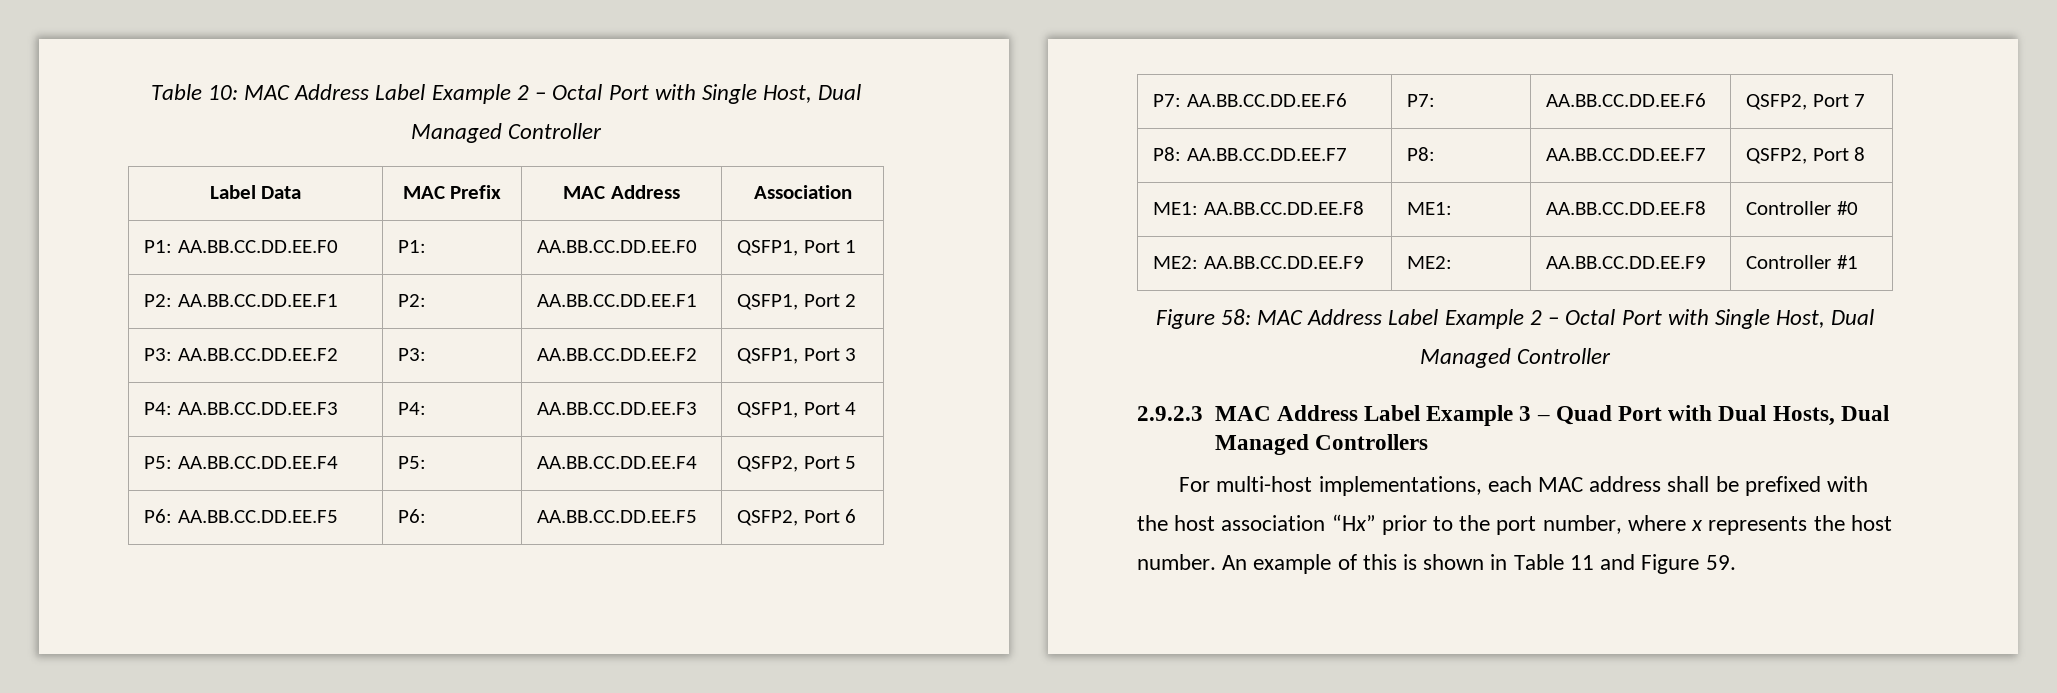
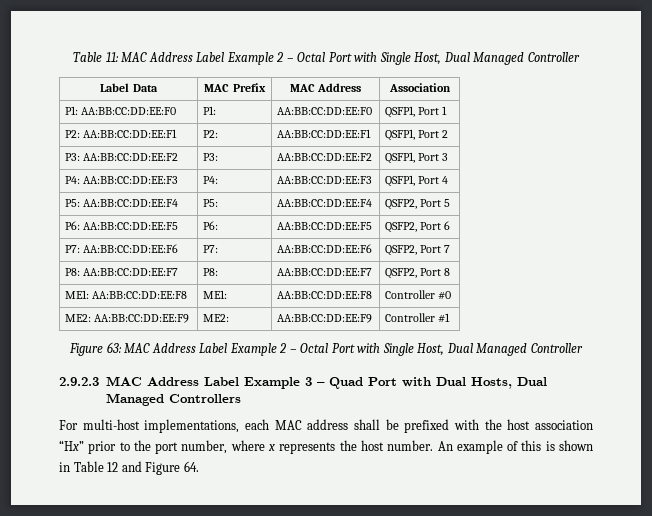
- Table 10: MAC Address Label Example 2 – Octal Port with Single Host, Dual Managed Controller
+ Table 11: MAC Address Label Example 2 – Octal Port with Single Host, Dual Managed Controller
- P1: AA.BB.CC.DD.EE.F0 | P1: | AA.BB.CC.DD.EE.F0 | QSFP1, Port 1
+ P1: AA:BB:CC:DD:EE:F0 | P1: | AA:BB:CC:DD:EE:F0 | QSFP1, Port 1
- P2: AA.BB.CC.DD.EE.F1 | P2: | AA.BB.CC.DD.EE.F1 | QSFP1, Port 2
+ P2: AA:BB:CC:DD:EE:F1 | P2: | AA:BB:CC:DD:EE:F1 | QSFP1, Port 2
- P3: AA.BB.CC.DD.EE.F2 | P3: | AA.BB.CC.DD.EE.F2 | QSFP1, Port 3
+ P3: AA:BB:CC:DD:EE:F2 | P3: | AA:BB:CC:DD:EE:F2 | QSFP1, Port 3
- P4: AA.BB.CC.DD.EE.F3 | P4: | AA.BB.CC.DD.EE.F3 | QSFP1, Port 4
+ P4: AA:BB:CC:DD:EE:F3 | P4: | AA:BB:CC:DD:EE:F3 | QSFP1, Port 4
- P5: AA.BB.CC.DD.EE.F4 | P5: | AA.BB.CC.DD.EE.F4 | QSFP2, Port 5
+ P5: AA:BB:CC:DD:EE:F4 | P5: | AA:BB:CC:DD:EE:F4 | QSFP2, Port 5
- P6: AA.BB.CC.DD.EE.F5 | P6: | AA.BB.CC.DD.EE.F5 | QSFP2, Port 6
+ P6: AA:BB:CC:DD:EE:F5 | P6: | AA:BB:CC:DD:EE:F5 | QSFP2, Port 6
- P7: AA.BB.CC.DD.EE.F6 | P7: | AA.BB.CC.DD.EE.F6 | QSFP2, Port 7
+ P7: AA:BB:CC:DD:EE:F6 | P7: | AA:BB:CC:DD:EE:F6 | QSFP2, Port 7
- P8: AA.BB.CC.DD.EE.F7 | P8: | AA.BB.CC.DD.EE.F7 | QSFP2, Port 8
+ P8: AA:BB:CC:DD:EE:F7 | P8: | AA:BB:CC:DD:EE:F7 | QSFP2, Port 8
- ME1: AA.BB.CC.DD.EE.F8 | ME1: | AA.BB.CC.DD.EE.F8 | Controller #0
+ ME1: AA:BB:CC:DD:EE:F8 | ME1: | AA:BB:CC:DD:EE:F8 | Controller #0
- ME2: AA.BB.CC.DD.EE.F9 | ME2: | AA.BB.CC.DD.EE.F9 | Controller #1
+ ME2: AA:BB:CC:DD:EE:F9 | ME2: | AA:BB:CC:DD:EE:F9 | Controller #1
- Figure 58: MAC Address Label Example 2 – Octal Port with Single Host, Dual Managed Controller
+ Figure 63: MAC Address Label Example 2 – Octal Port with Single Host, Dual Managed Controller
- An example of this is shown in Table 11 and Figure 59.
+ An example of this is shown in Table 12 and Figure 64.

